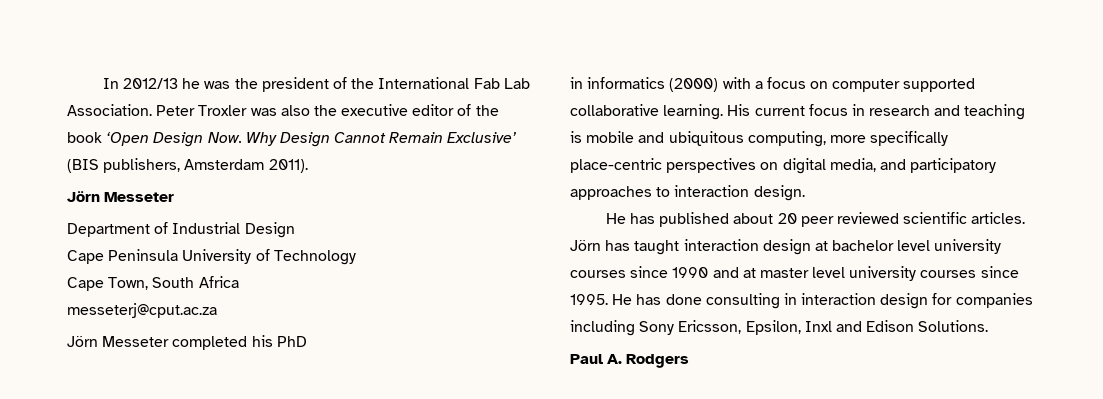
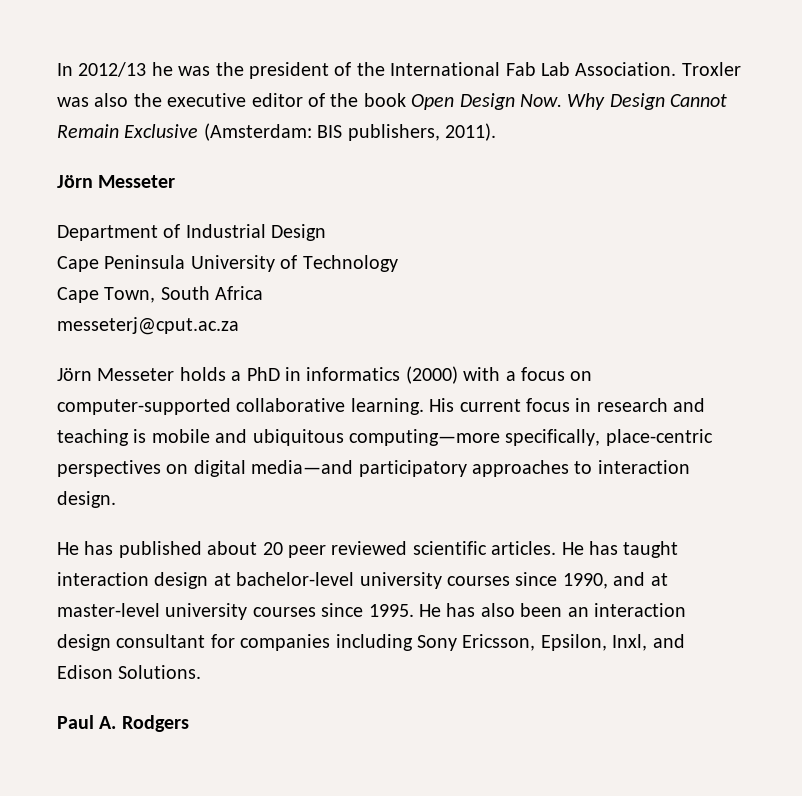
- Peter Troxler was also the executive editor of the book ‘Open Design Now. Why Design Cannot Remain Exclusive’ (BIS publishers, Amsterdam 2011).
+ Troxler was also the executive editor of the book Open Design Now. Why Design Cannot Remain Exclusive (Amsterdam: BIS publishers, 2011).
- Jörn Messeter completed his PhD
- in informatics (2000) with a focus on computer supported collaborative learning.
+ Jörn Messeter holds a PhD in informatics (2000) with a focus on computer-supported collaborative learning.
- His current focus in research and teaching is mobile and ubiquitous computing, more specifically place-centric perspectives on digital media, and participatory approaches to interaction design.
+ His current focus in research and teaching is mobile and ubiquitous computing—more specifically, place-centric perspectives on digital media—and participatory approaches to interaction design.
- Jörn has taught interaction design at bachelor level university courses since 1990 and at master level university courses since 1995.
+ He has taught interaction design at bachelor-level university courses since 1990, and at master-level university courses since 1995.
- He has done consulting in interaction design for companies including Sony Ericsson, Epsilon, Inxl and Edison Solutions.
+ He has also been an interaction design consultant for companies including Sony Ericsson, Epsilon, Inxl, and Edison Solutions.

